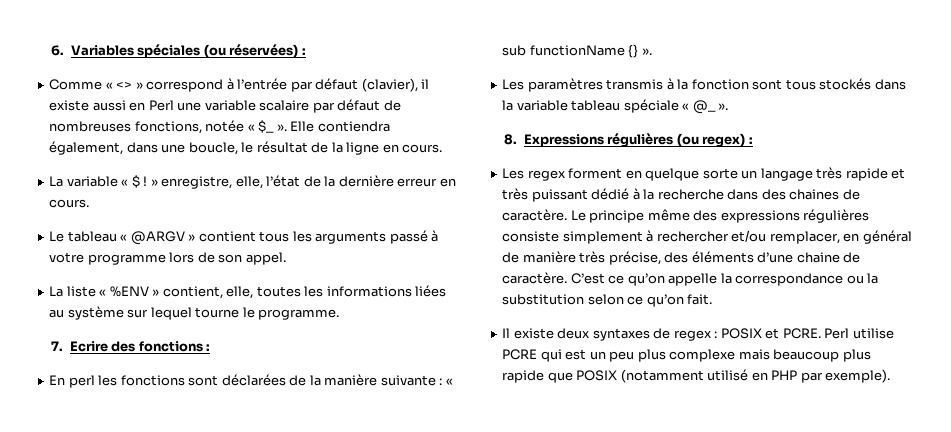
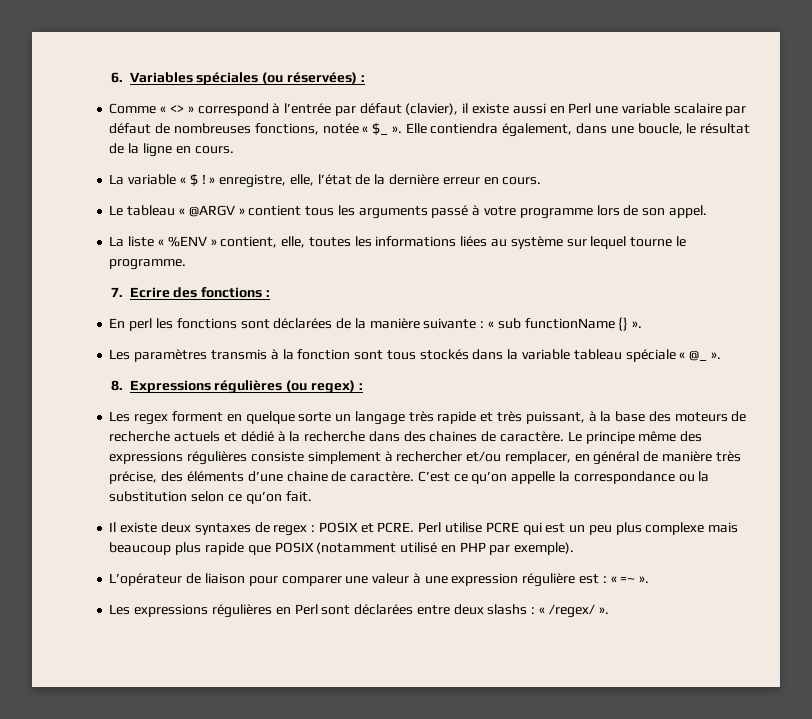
- Les regex forment en quelque sorte un langage très rapide et très puissant dédié à la recherche dans des chaines de caractère.
+ Les regex forment en quelque sorte un langage très rapide et très puissant, à la base des moteurs de recherche actuels et dédié à la recherche dans des chaines de caractère.
+ L’opérateur de liaison pour comparer une valeur à une expression régulière est : « =~ ».
+ Les expressions régulières en Perl sont déclarées entre deux slashs : « /regex/ ».

